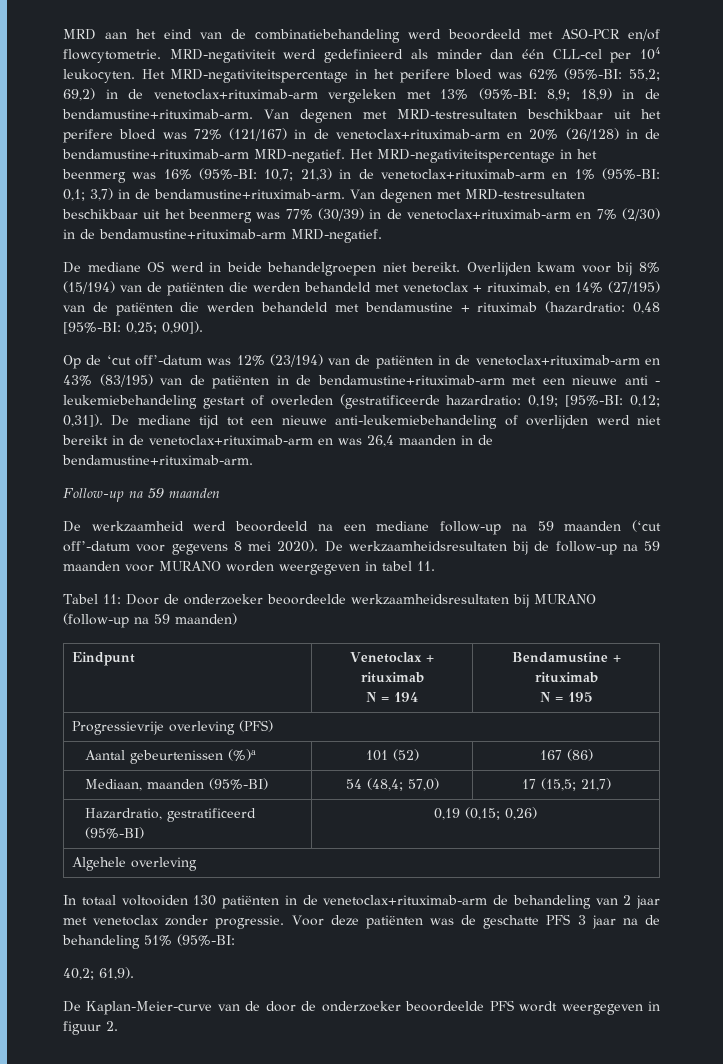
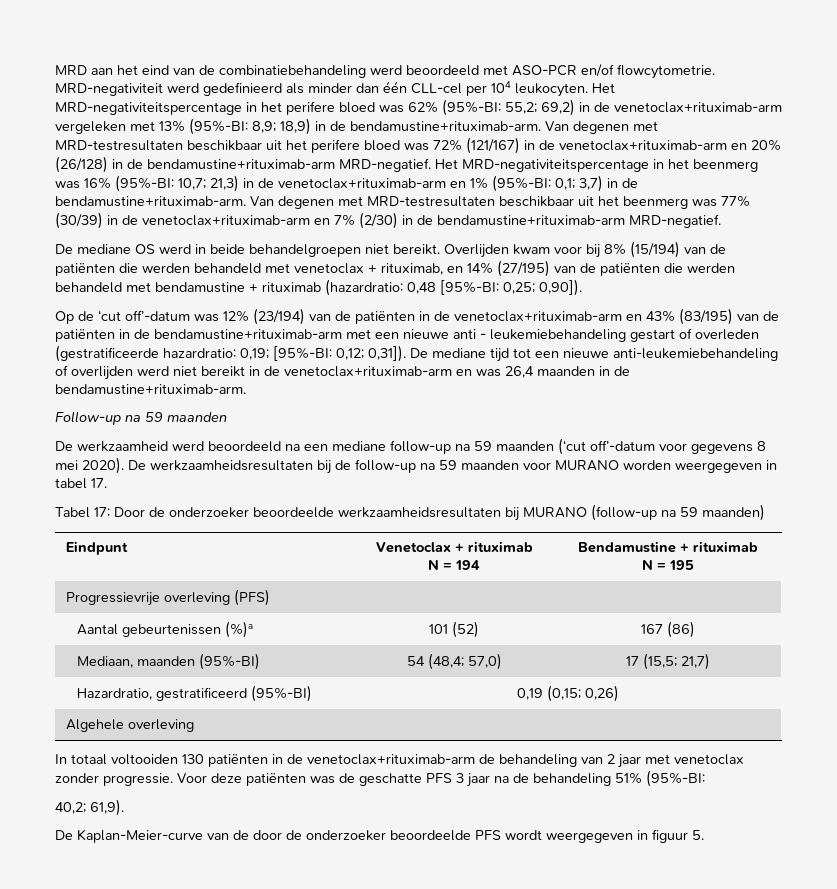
- De werkzaamheidsresultaten bij de follow-up na 59 maanden voor MURANO worden weergegeven in tabel 11.
+ De werkzaamheidsresultaten bij de follow-up na 59 maanden voor MURANO worden weergegeven in tabel 17.
- Tabel 11: Door de onderzoeker beoordeelde werkzaamheidsresultaten bij MURANO (follow-up na 59 maanden)
+ Tabel 17: Door de onderzoeker beoordeelde werkzaamheidsresultaten bij MURANO (follow-up na 59 maanden)
- De Kaplan-Meier-curve van de door de onderzoeker beoordeelde PFS wordt weergegeven in figuur 2.
+ De Kaplan-Meier-curve van de door de onderzoeker beoordeelde PFS wordt weergegeven in figuur 5.

